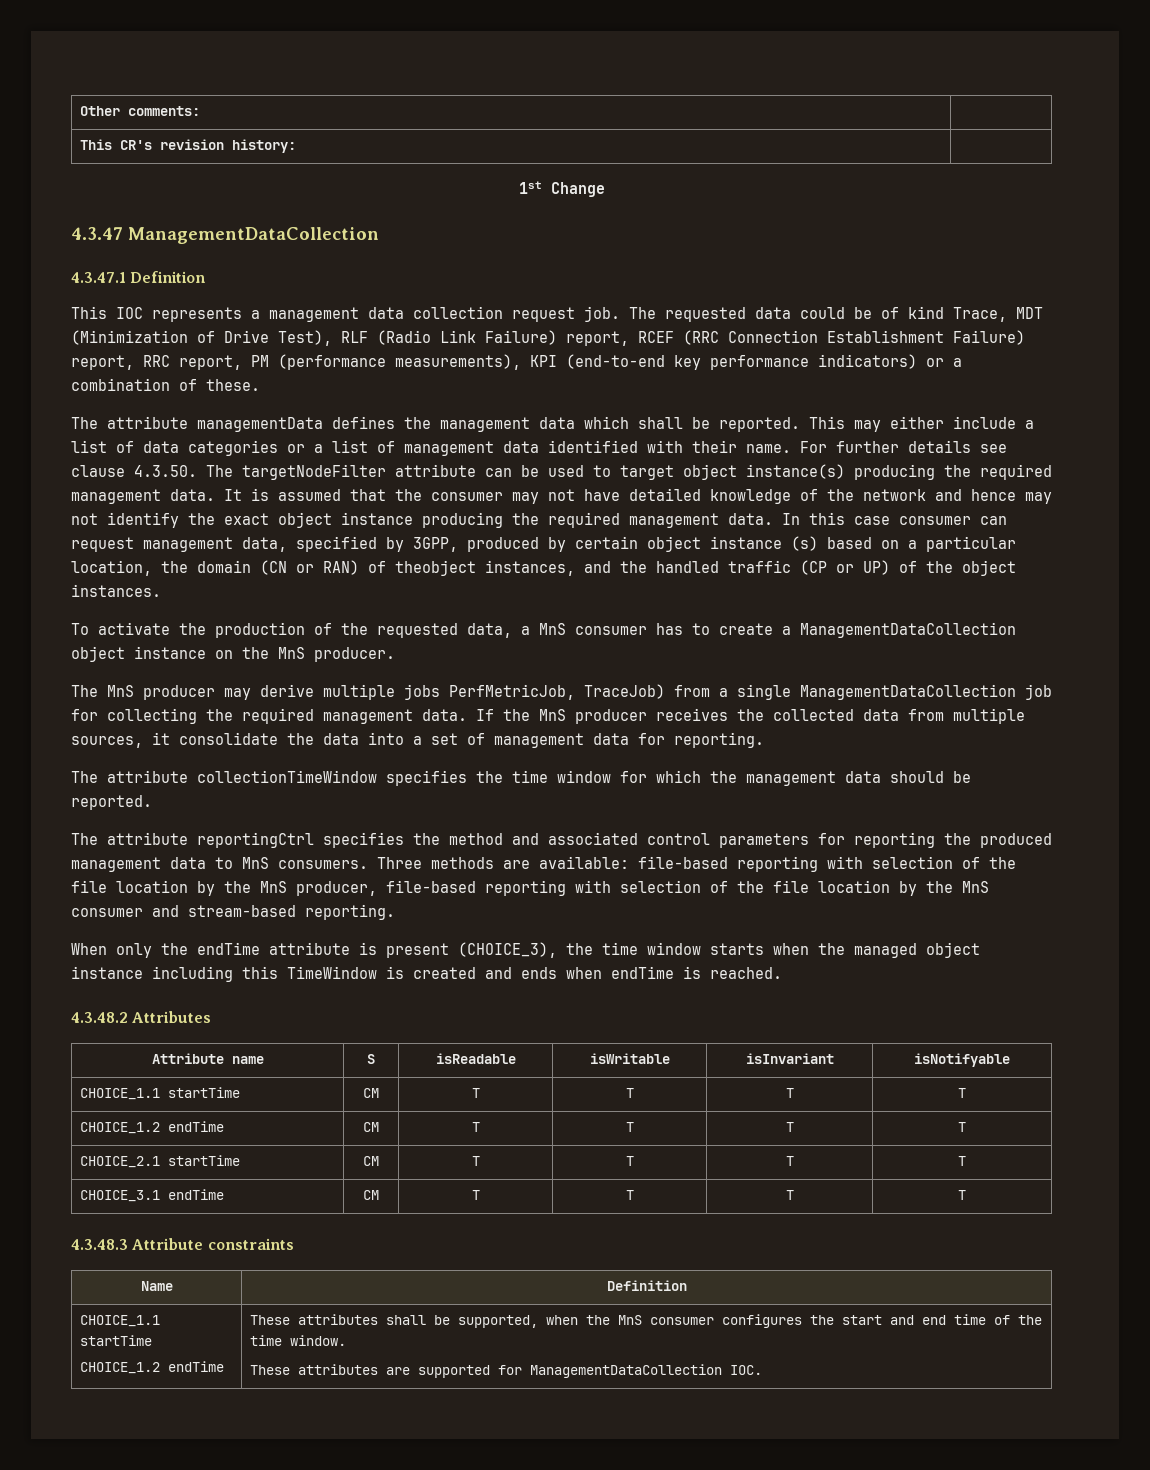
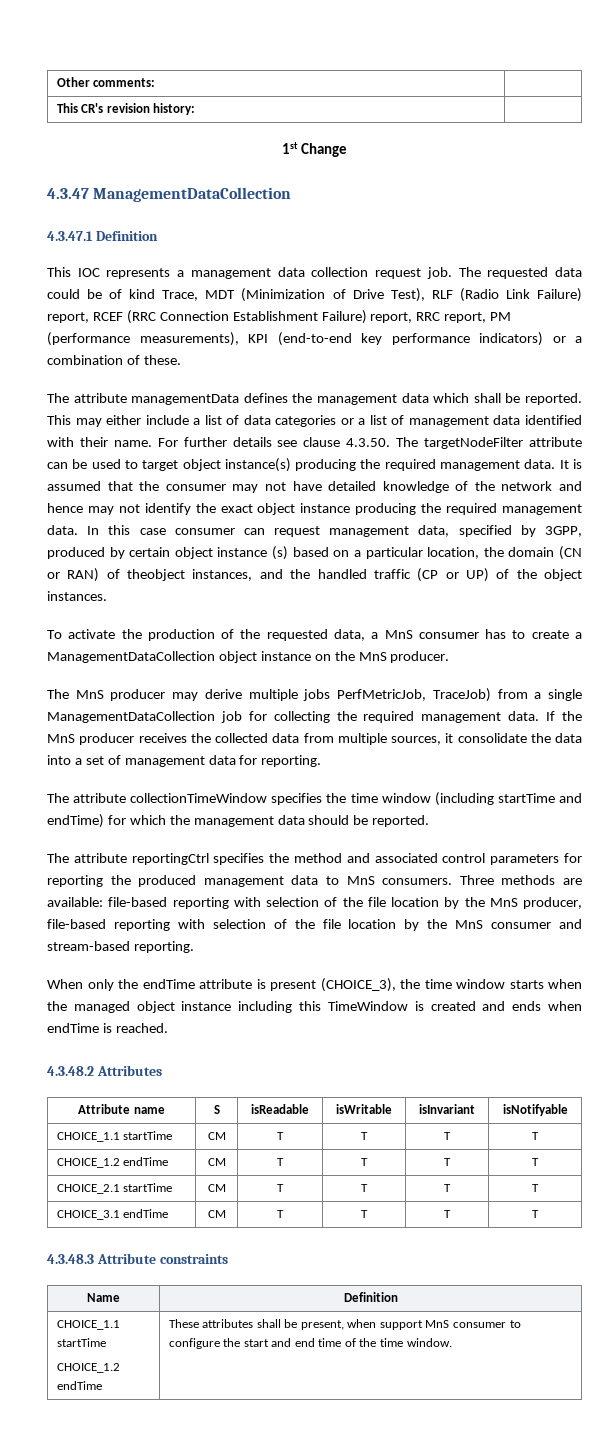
- The attribute collectionTimeWindow specifies the time window for which the management data should be reported.
+ The attribute collectionTimeWindow specifies the time window (including startTime and endTime) for which the management data should be reported.
  Name | Definition
  CHOICE_1.1 startTime
- CHOICE_1.2 endTime | These attributes shall be supported, when the MnS consumer configures the start and end time of the time window.
- These attributes are supported for ManagementDataCollection IOC.
+ CHOICE_1.2 endTime | These attributes shall be present, when support MnS consumer to configure the start and end time of the time window.

